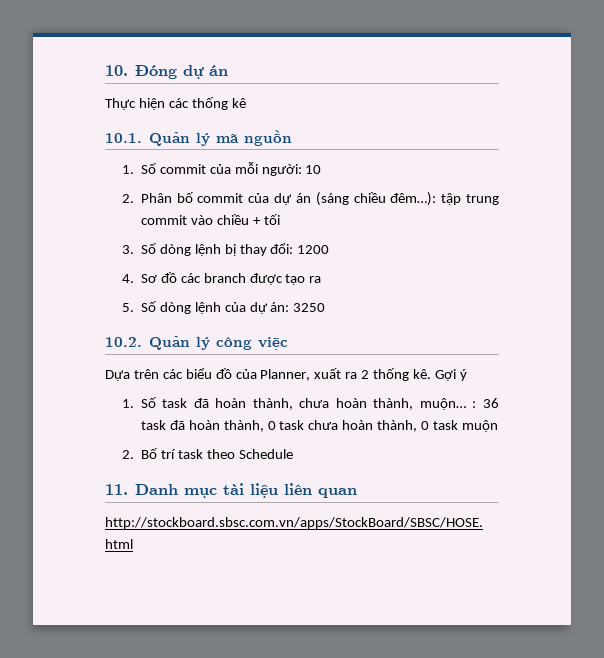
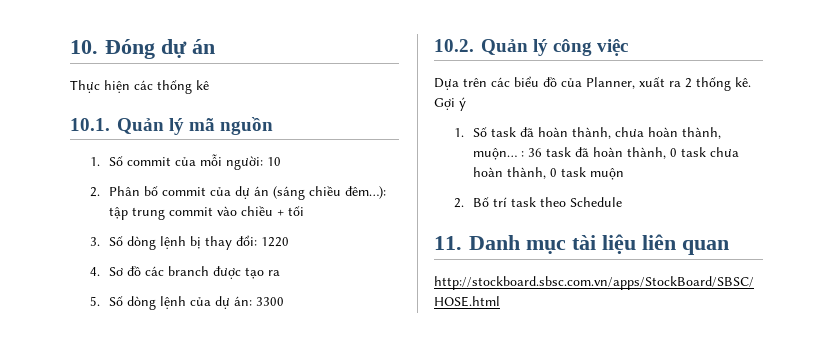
- 3. Số dòng lệnh bị thay đổi: 1200
+ 3. Số dòng lệnh bị thay đổi: 1220
- 5. Số dòng lệnh của dự án: 3250
+ 5. Số dòng lệnh của dự án: 3300

